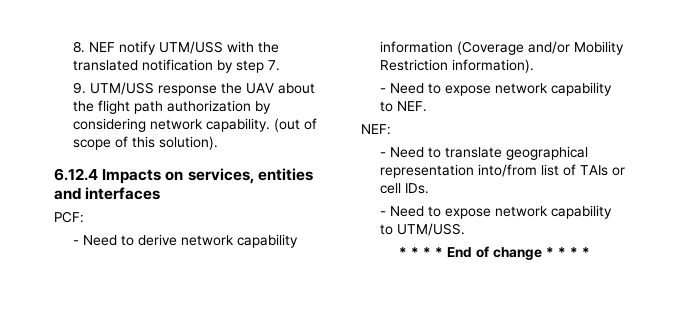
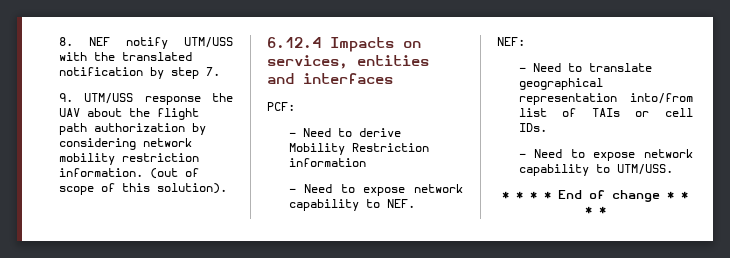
- 9. UTM/USS response the UAV about the flight path authorization by considering network capability.
+ 9. UTM/USS response the UAV about the flight path authorization by considering network mobility restriction information.
- - Need to derive network capability information (Coverage and/or Mobility Restriction information).
+ - Need to derive Mobility Restriction information

